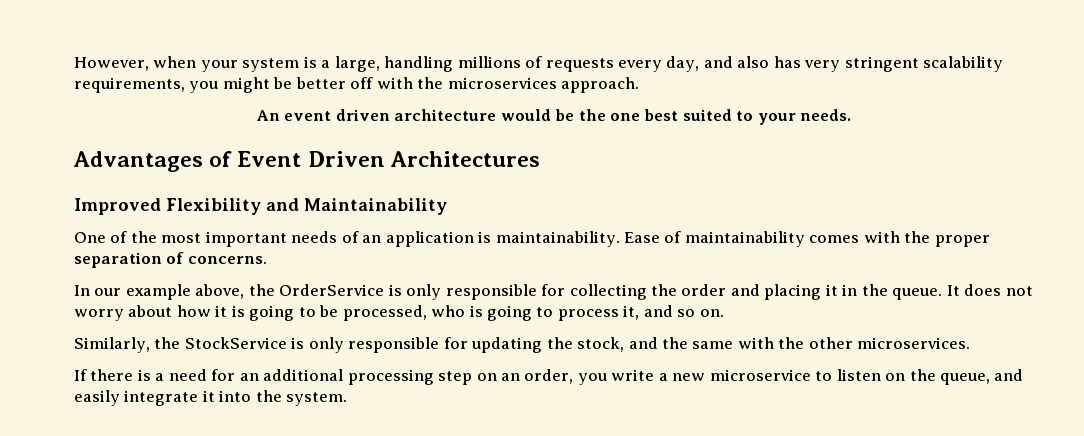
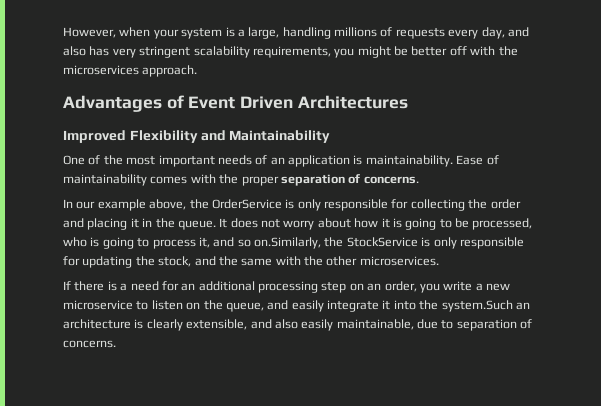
- An event driven architecture would be the one best suited to your needs.
- It does not worry about how it is going to be processed, who is going to process it, and so on.
- Similarly, the StockService is only responsible for updating the stock, and the same with the other microservices.
+ It does not worry about how it is going to be processed, who is going to process it, and so on.Similarly, the StockService is only responsible for updating the stock, and the same with the other microservices.
- If there is a need for an additional processing step on an order, you write a new microservice to listen on the queue, and easily integrate it into the system.
+ If there is a need for an additional processing step on an order, you write a new microservice to listen on the queue, and easily integrate it into the system.Such an architecture is clearly extensible, and also easily maintainable, due to separation of concerns.

